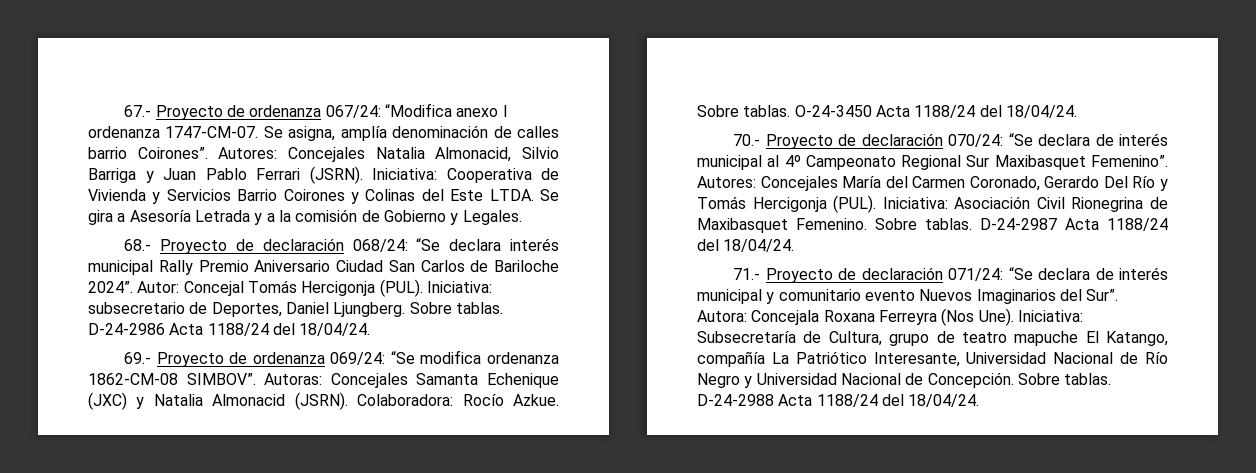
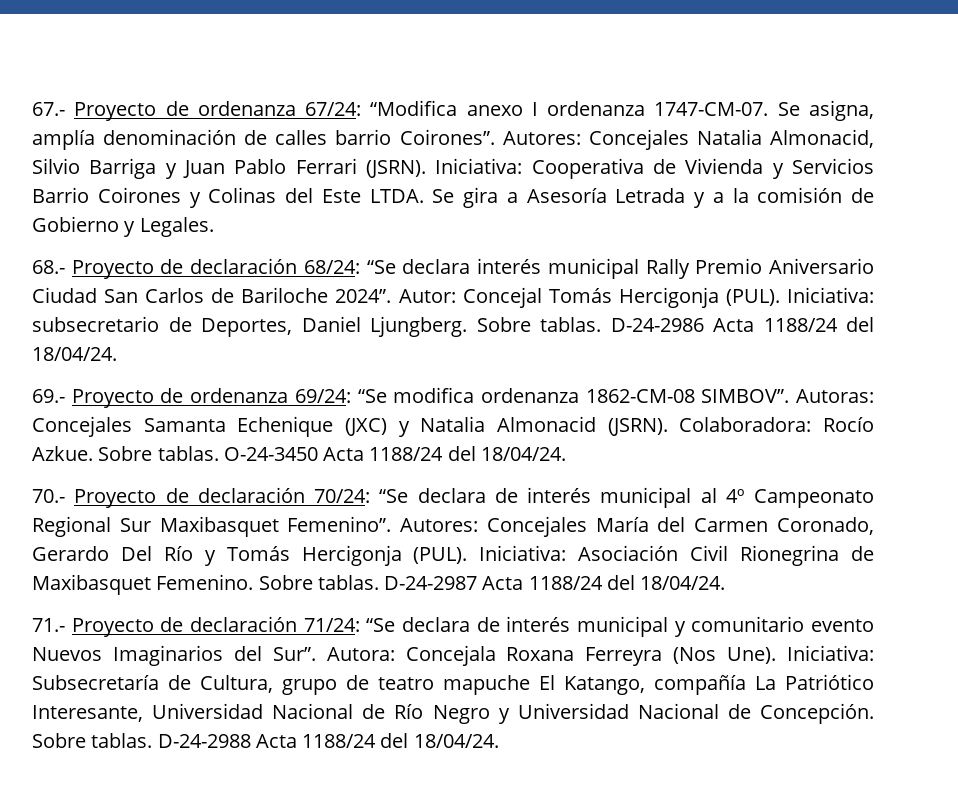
- 67.- Proyecto de ordenanza 067/24: “Modifica anexo I ordenanza 1747-CM-07.
+ 67.- Proyecto de ordenanza 67/24: “Modifica anexo I ordenanza 1747-CM-07.
- 68.- Proyecto de declaración 068/24: “Se declara interés municipal Rally Premio Aniversario Ciudad San Carlos de Bariloche 2024”.
+ 68.- Proyecto de declaración 68/24: “Se declara interés municipal Rally Premio Aniversario Ciudad San Carlos de Bariloche 2024”.
- 69.- Proyecto de ordenanza 069/24: “Se modifica ordenanza 1862-CM-08 SIMBOV”.
+ 69.- Proyecto de ordenanza 69/24: “Se modifica ordenanza 1862-CM-08 SIMBOV”.
- 70.- Proyecto de declaración 070/24: “Se declara de interés municipal al 4º Campeonato Regional Sur Maxibasquet Femenino”.
+ 70.- Proyecto de declaración 70/24: “Se declara de interés municipal al 4º Campeonato Regional Sur Maxibasquet Femenino”.
- 71.- Proyecto de declaración 071/24: “Se declara de interés municipal y comunitario evento Nuevos Imaginarios del Sur”.
+ 71.- Proyecto de declaración 71/24: “Se declara de interés municipal y comunitario evento Nuevos Imaginarios del Sur”.

